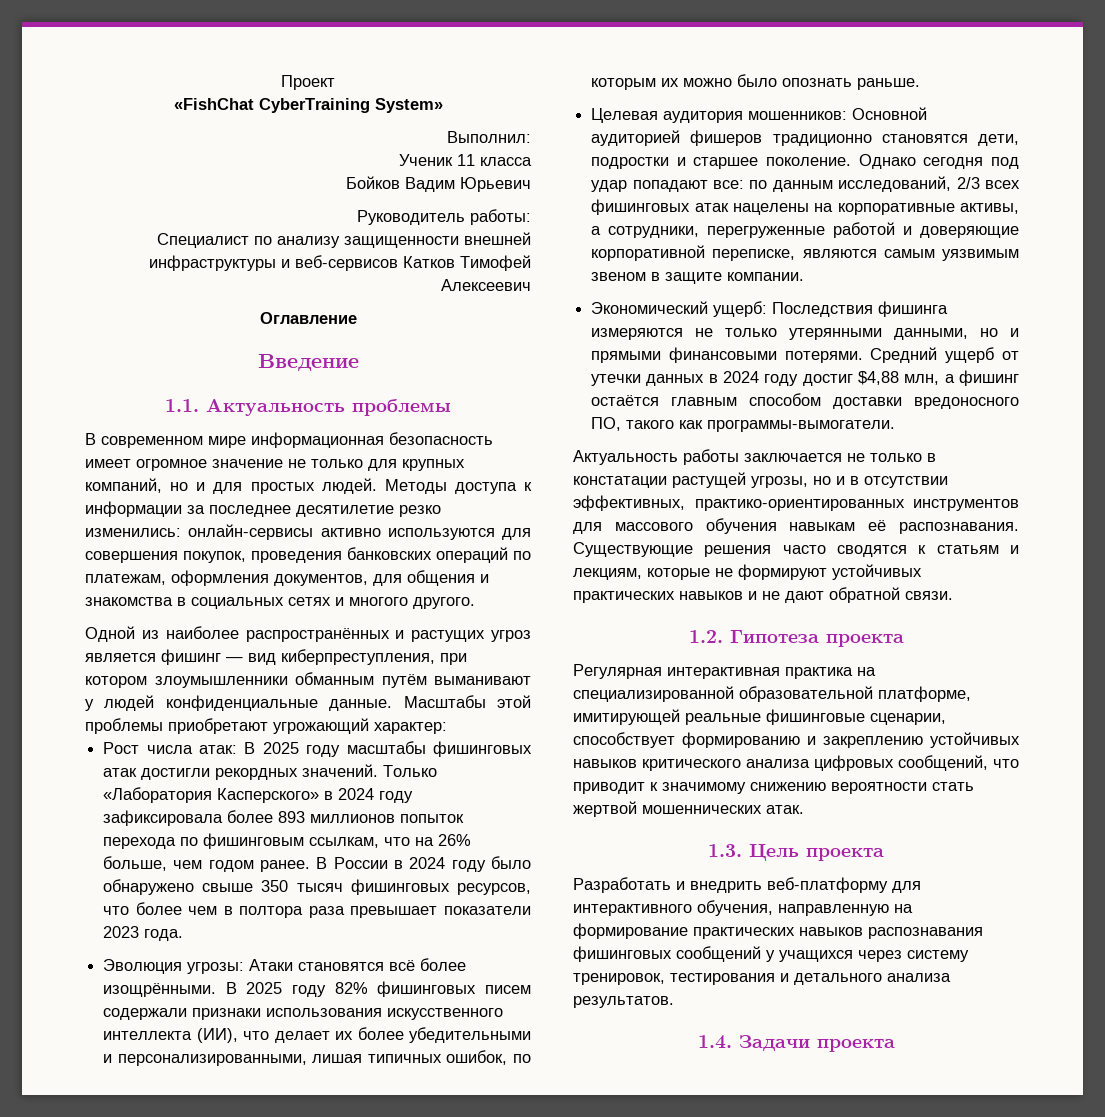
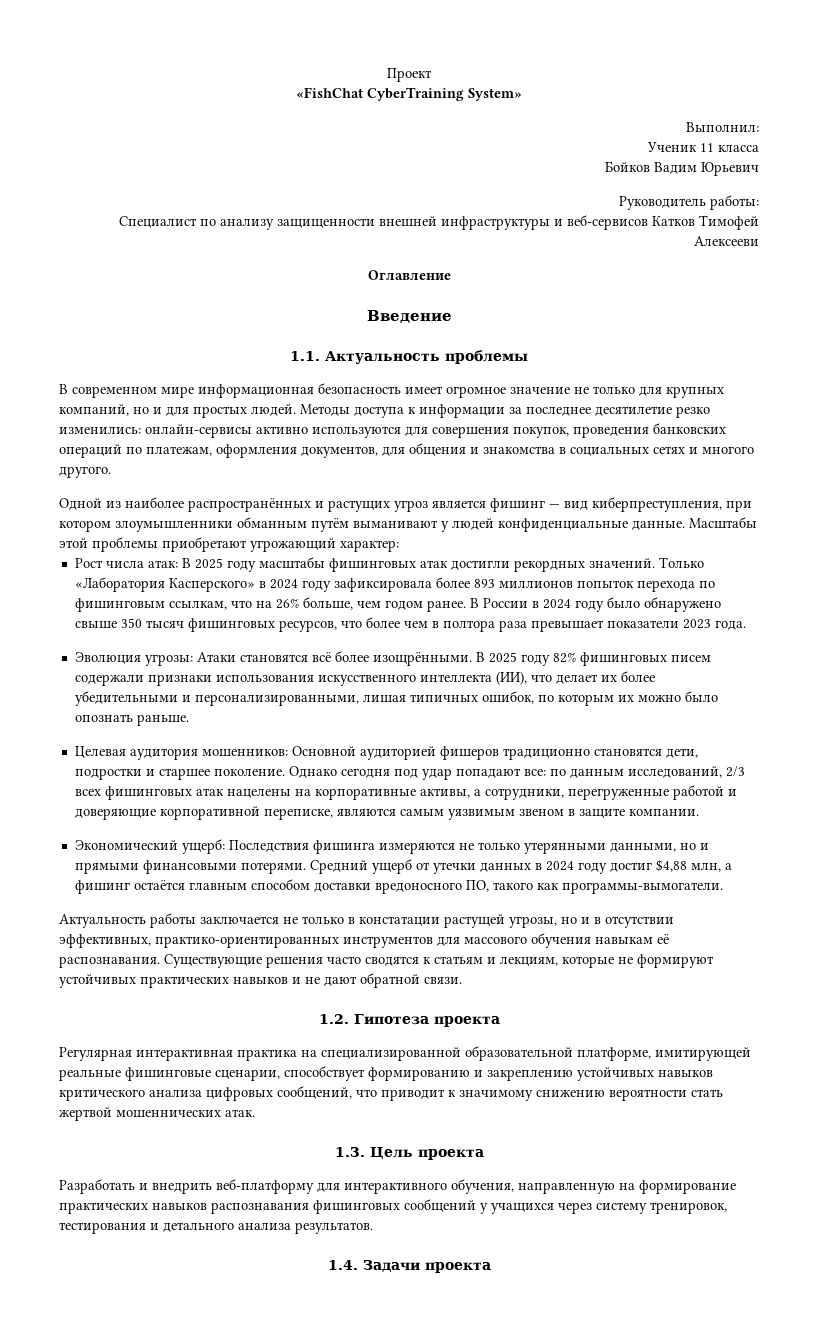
- Специалист по анализу защищенности внешней инфраструктуры и веб-сервисов Катков Тимофей Алексеевич
+ Специалист по анализу защищенности внешней инфраструктуры и веб-сервисов Катков Тимофей Алексееви

